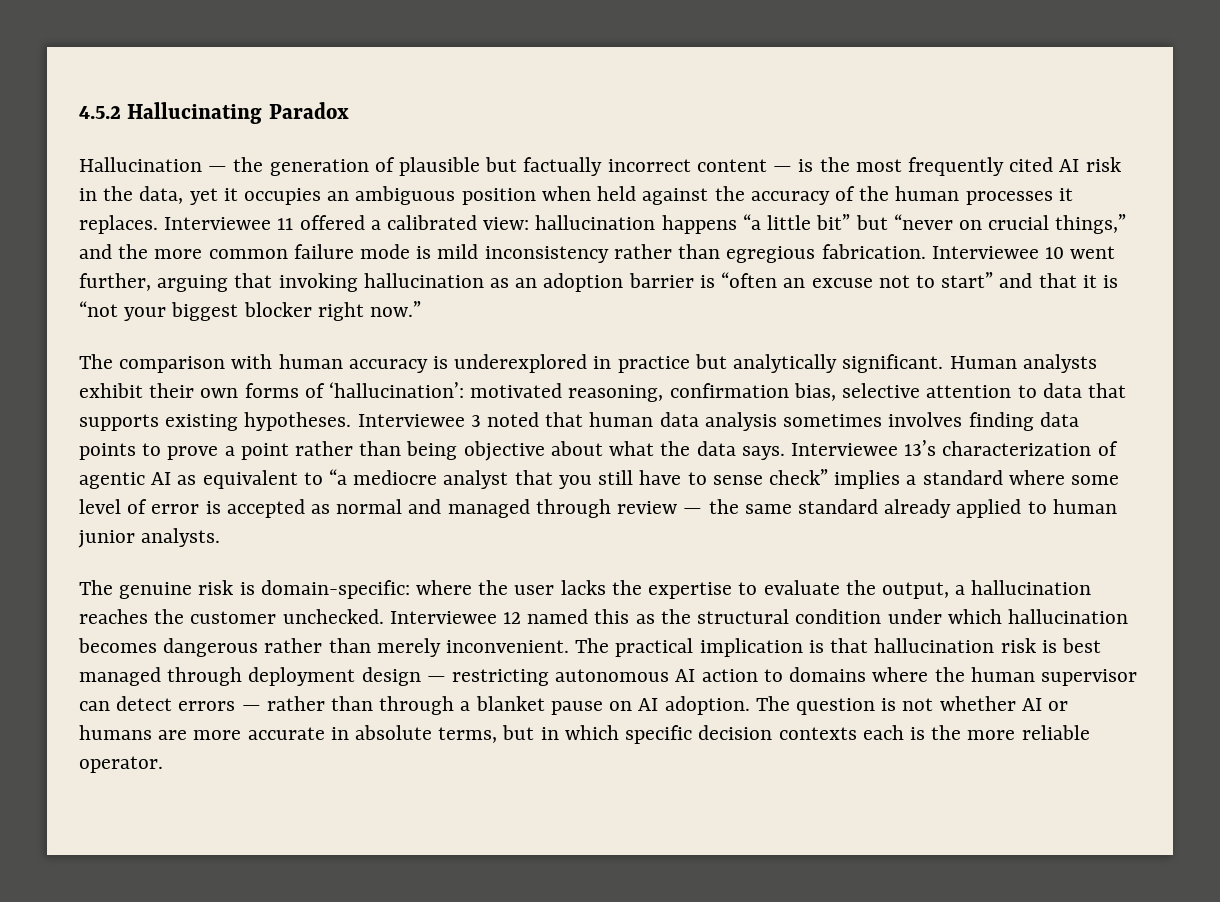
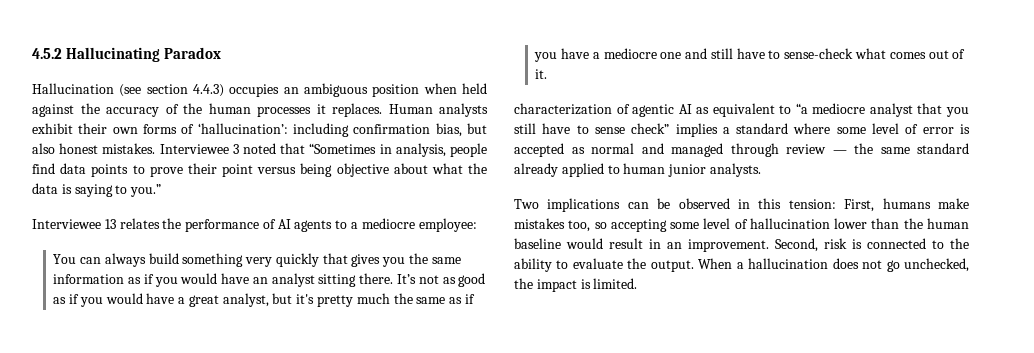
- Hallucination — the generation of plausible but factually incorrect content — is the most frequently cited AI risk in the data, yet it occupies an ambiguous position when held against the accuracy of the human processes it replaces.
+ Hallucination (see section 4.4.3) occupies an ambiguous position when held against the accuracy of the human processes it replaces.
- Interviewee 11 offered a calibrated view: hallucination happens “a little bit” but “never on crucial things,” and the more common failure mode is mild inconsistency rather than egregious fabrication. Interviewee 10 went further, arguing that invoking hallucination as an adoption barrier is “often an excuse not to start” and that it is “not your biggest blocker right now.”
- The comparison with human accuracy is underexplored in practice but analytically significant.
- Human analysts exhibit their own forms of ‘hallucination’: motivated reasoning, confirmation bias, selective attention to data that supports existing hypotheses. Interviewee 3 noted that human data analysis sometimes involves finding data points to prove a point rather than being objective about what the data says. Interviewee 13’s characterization of agentic AI as equivalent to “a mediocre analyst that you still have to sense check” implies a standard where some level of error is accepted as normal and managed through review — the same standard already applied to human junior analysts.
+ Human analysts exhibit their own forms of ‘hallucination’: including confirmation bias, but also honest mistakes. Interviewee 3 noted that “Sometimes in analysis, people find data points to prove their point versus being objective about what the data is saying to you.”
+ Interviewee 13 relates the performance of AI agents to a mediocre employee:
+ You can always build something very quickly that gives you the same information as if you would have an analyst sitting there. It’s not as good as if you would have a great analyst, but it's pretty much the same as if you have a mediocre one and still have to sense-check what comes out of it.
+ characterization of agentic AI as equivalent to “a mediocre analyst that you still have to sense check” implies a standard where some level of error is accepted as normal and managed through review — the same standard already applied to human junior analysts.
- The genuine risk is domain-specific: where the user lacks the expertise to evaluate the output, a hallucination reaches the customer unchecked. Interviewee 12 named this as the structural condition under which hallucination becomes dangerous rather than merely inconvenient. The practical implication is that hallucination risk is best managed through deployment design — restricting autonomous AI action to domains where the human supervisor can detect errors — rather than through a blanket pause on AI adoption. The question is not whether AI or humans are more accurate in absolute terms, but in which specific decision contexts each is the more reliable operator.
+ Two implications can be observed in this tension: First, humans make mistakes too, so accepting some level of hallucination lower than the human baseline would result in an improvement. Second, risk is connected to the ability to evaluate the output. When a hallucination does not go unchecked, the impact is limited.

